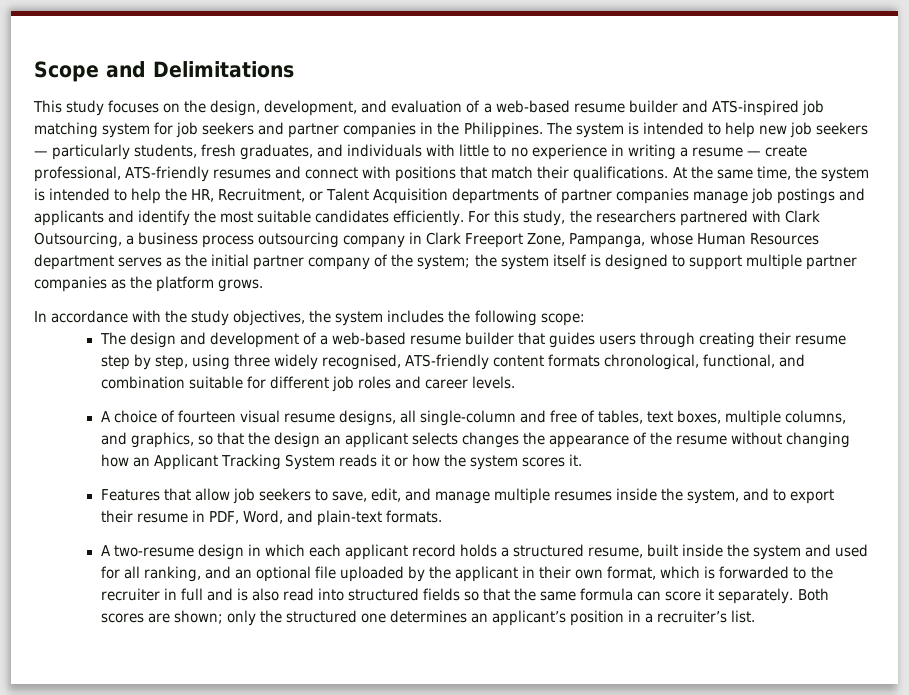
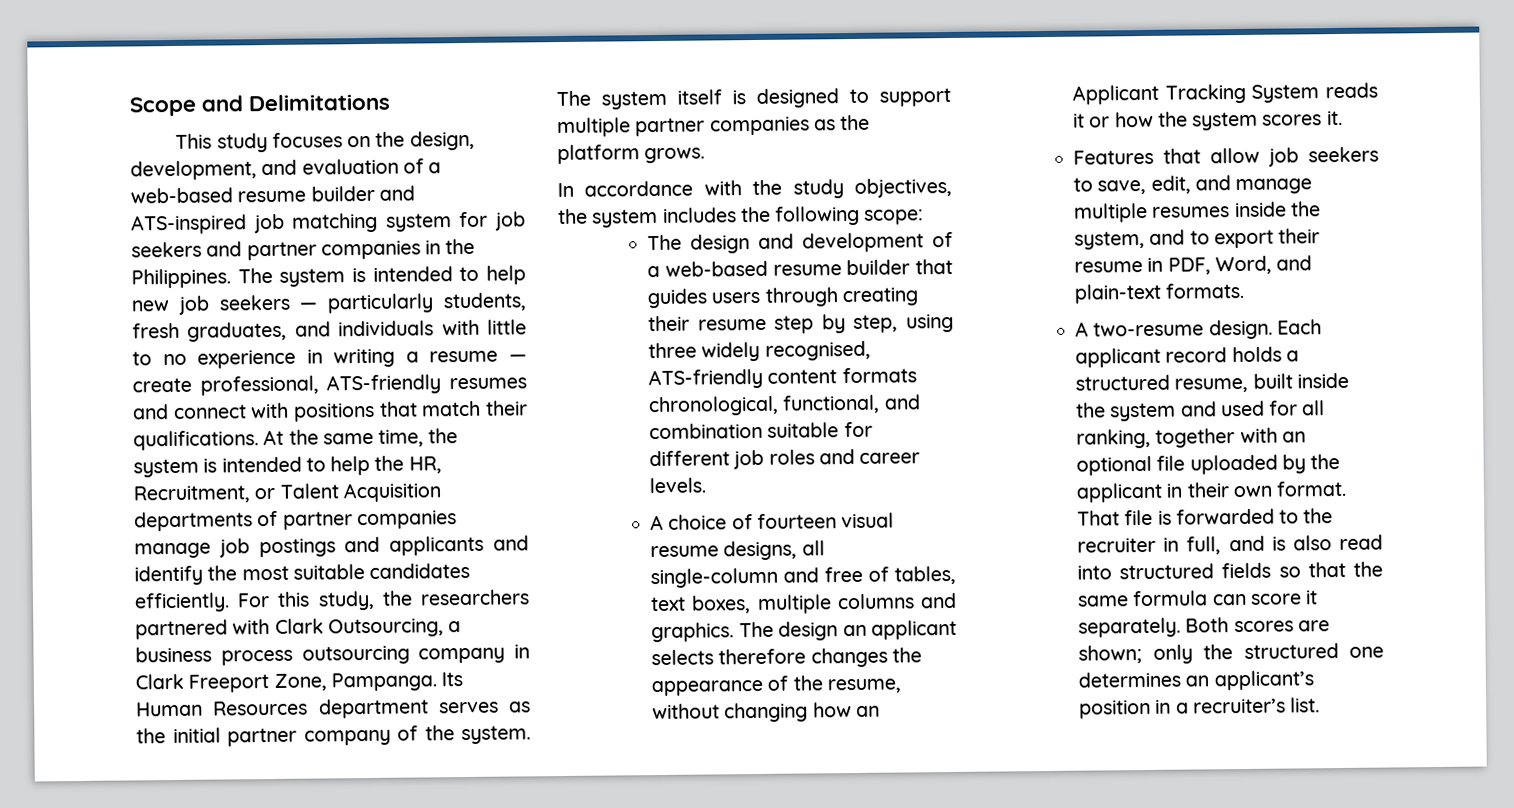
- For this study, the researchers partnered with Clark Outsourcing, a business process outsourcing company in Clark Freeport Zone, Pampanga, whose Human Resources department serves as the initial partner company of the system; the system itself is designed to support multiple partner companies as the platform grows.
+ For this study, the researchers partnered with Clark Outsourcing, a business process outsourcing company in Clark Freeport Zone, Pampanga. Its Human Resources department serves as the initial partner company of the system. The system itself is designed to support multiple partner companies as the platform grows.
- A choice of fourteen visual resume designs, all single-column and free of tables, text boxes, multiple columns, and graphics, so that the design an applicant selects changes the appearance of the resume without changing how an Applicant Tracking System reads it or how the system scores it.
+ A choice of fourteen visual resume designs, all single-column and free of tables, text boxes, multiple columns and graphics. The design an applicant selects therefore changes the appearance of the resume, without changing how an Applicant Tracking System reads it or how the system scores it.
- A two-resume design in which each applicant record holds a structured resume, built inside the system and used for all ranking, and an optional file uploaded by the applicant in their own format, which is forwarded to the recruiter in full and is also read into structured fields so that the same formula can score it separately.
+ A two-resume design. Each applicant record holds a structured resume, built inside the system and used for all ranking, together with an optional file uploaded by the applicant in their own format. That file is forwarded to the recruiter in full, and is also read into structured fields so that the same formula can score it separately.

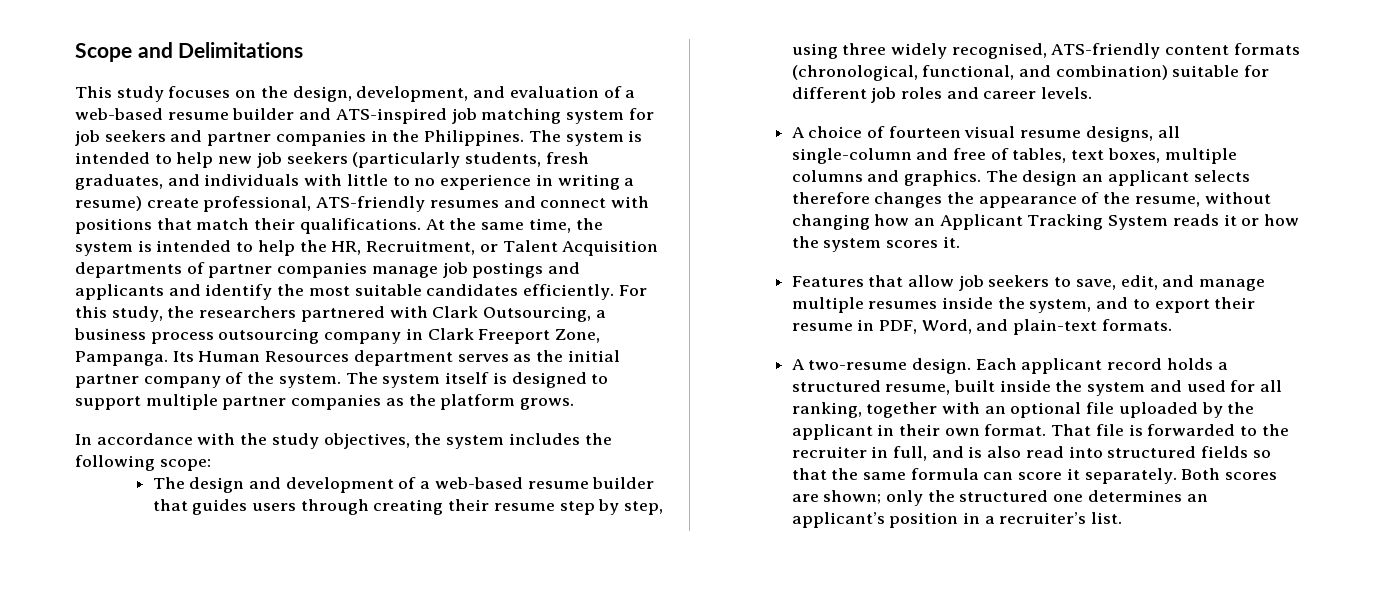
- The system is intended to help new job seekers — particularly students, fresh graduates, and individuals with little to no experience in writing a resume — create professional, ATS-friendly resumes and connect with positions that match their qualifications.
+ The system is intended to help new job seekers (particularly students, fresh graduates, and individuals with little to no experience in writing a resume) create professional, ATS-friendly resumes and connect with positions that match their qualifications.
- The design and development of a web-based resume builder that guides users through creating their resume step by step, using three widely recognised, ATS-friendly content formats chronological, functional, and combination suitable for different job roles and career levels.
+ The design and development of a web-based resume builder that guides users through creating their resume step by step, using three widely recognised, ATS-friendly content formats (chronological, functional, and combination) suitable for different job roles and career levels.

